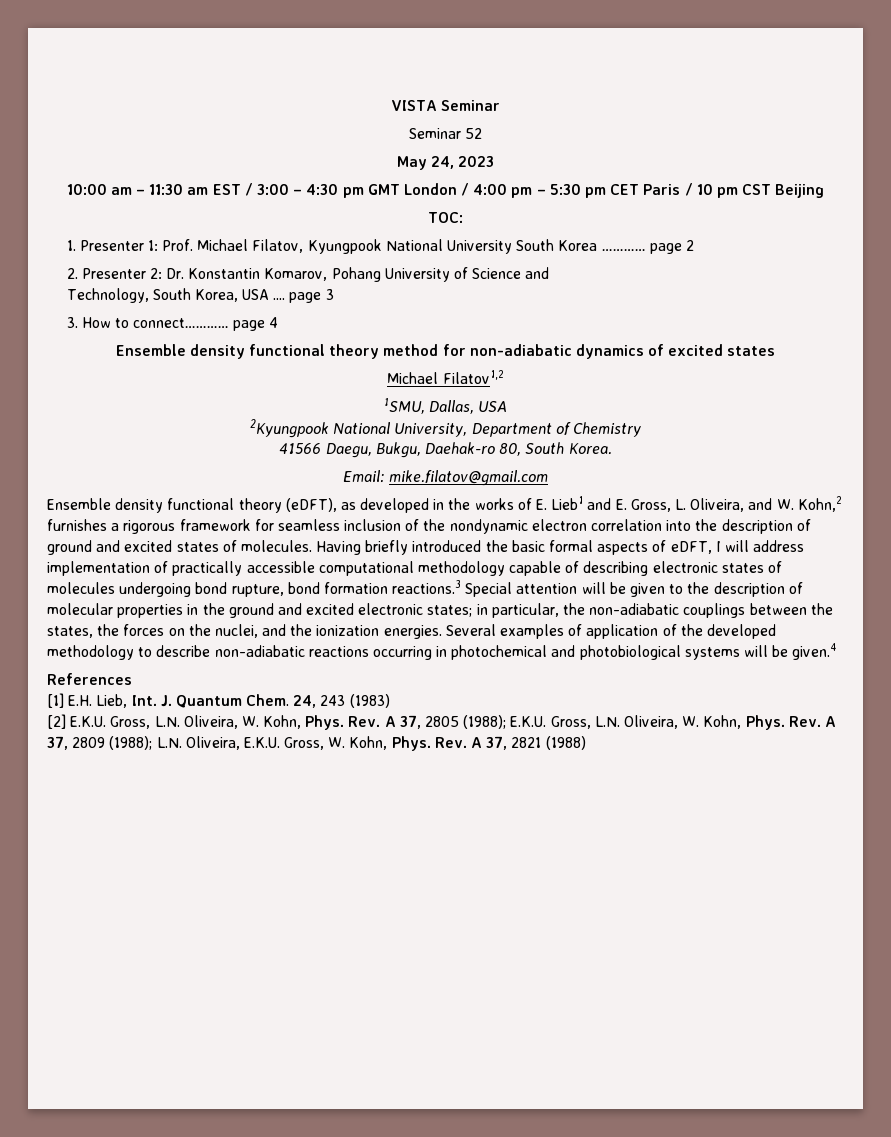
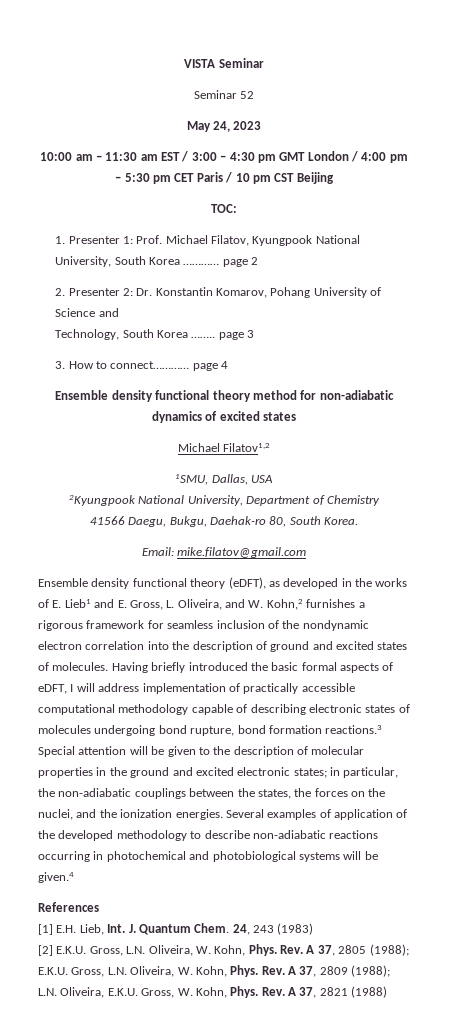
- 1. Presenter 1: Prof. Michael Filatov, Kyungpook National University South Korea ………… page 2
+ 1. Presenter 1: Prof. Michael Filatov, Kyungpook National University, South Korea ………… page 2
- Technology, South Korea, USA .... page 3
+ Technology, South Korea …….. page 3

